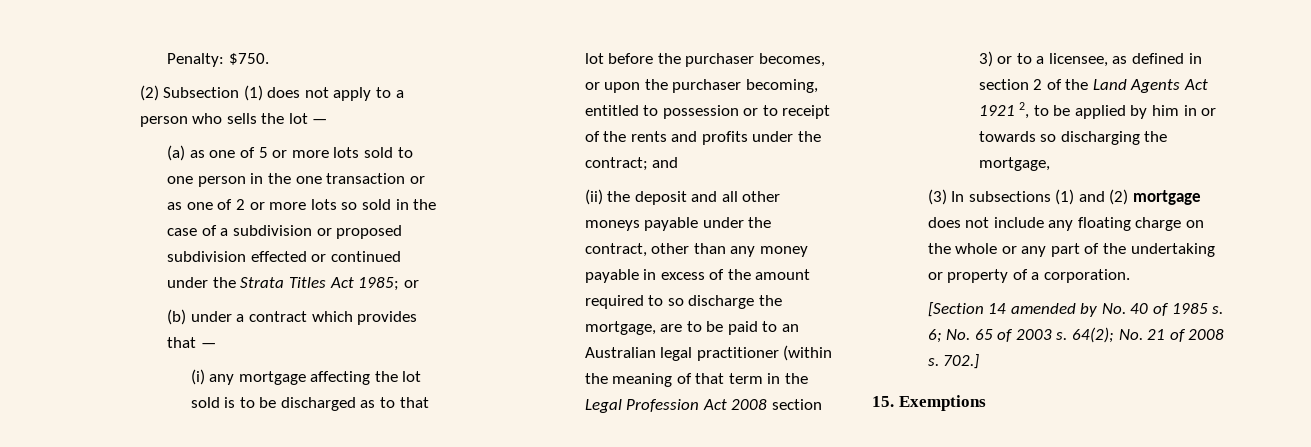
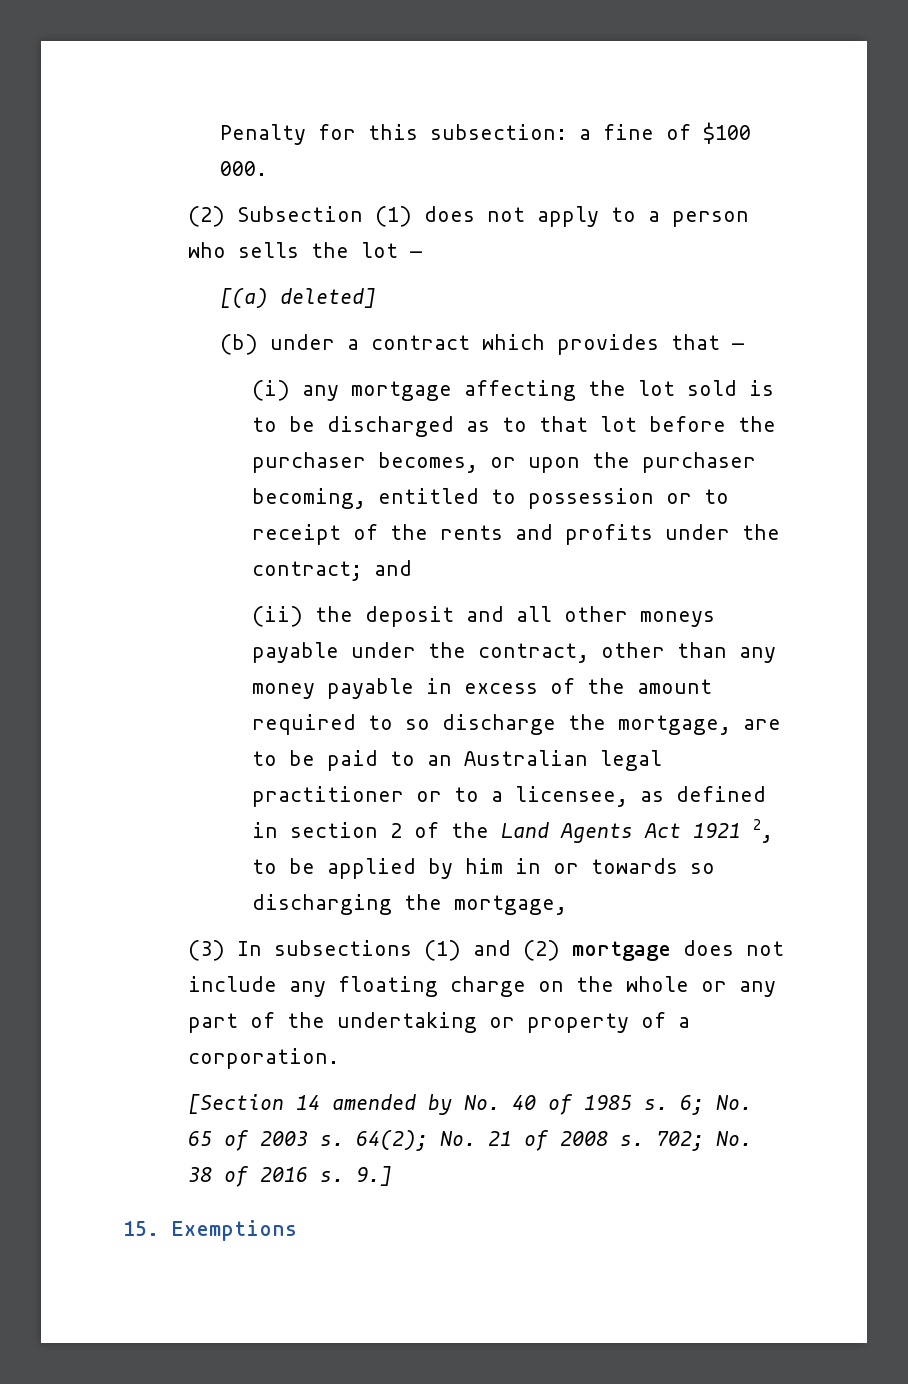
- Penalty: $750.
+ Penalty for this subsection: a fine of $100 000.
- (a) as one of 5 or more lots sold to one person in the one transaction or as one of 2 or more lots so sold in the case of a subdivision or proposed subdivision effected or continued under the Strata Titles Act 1985; or
+ [(a) deleted]
- (ii) the deposit and all other moneys payable under the contract, other than any money payable in excess of the amount required to so discharge the mortgage, are to be paid to an Australian legal practitioner (within the meaning of that term in the Legal Profession Act 2008 section 3) or to a licensee, as defined in section 2 of the Land Agents Act 1921 2, to be applied by him in or towards so discharging the mortgage,
+ (ii) the deposit and all other moneys payable under the contract, other than any money payable in excess of the amount required to so discharge the mortgage, are to be paid to an Australian legal practitioner or to a licensee, as defined in section 2 of the Land Agents Act 1921 2, to be applied by him in or towards so discharging the mortgage,
- 702.]
+ 702; No. 38 of 2016 s. 9.]

